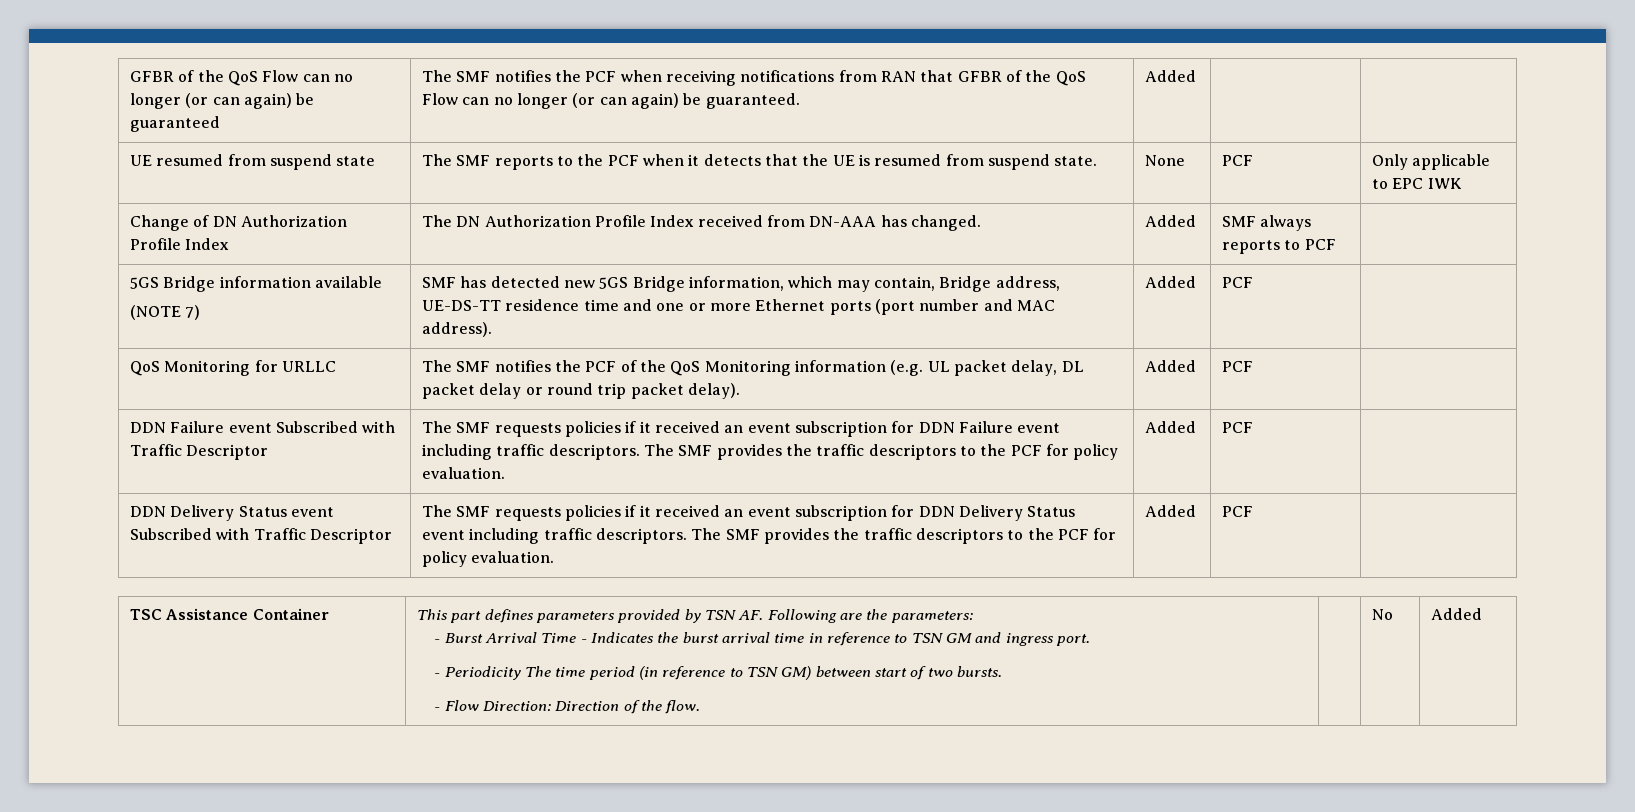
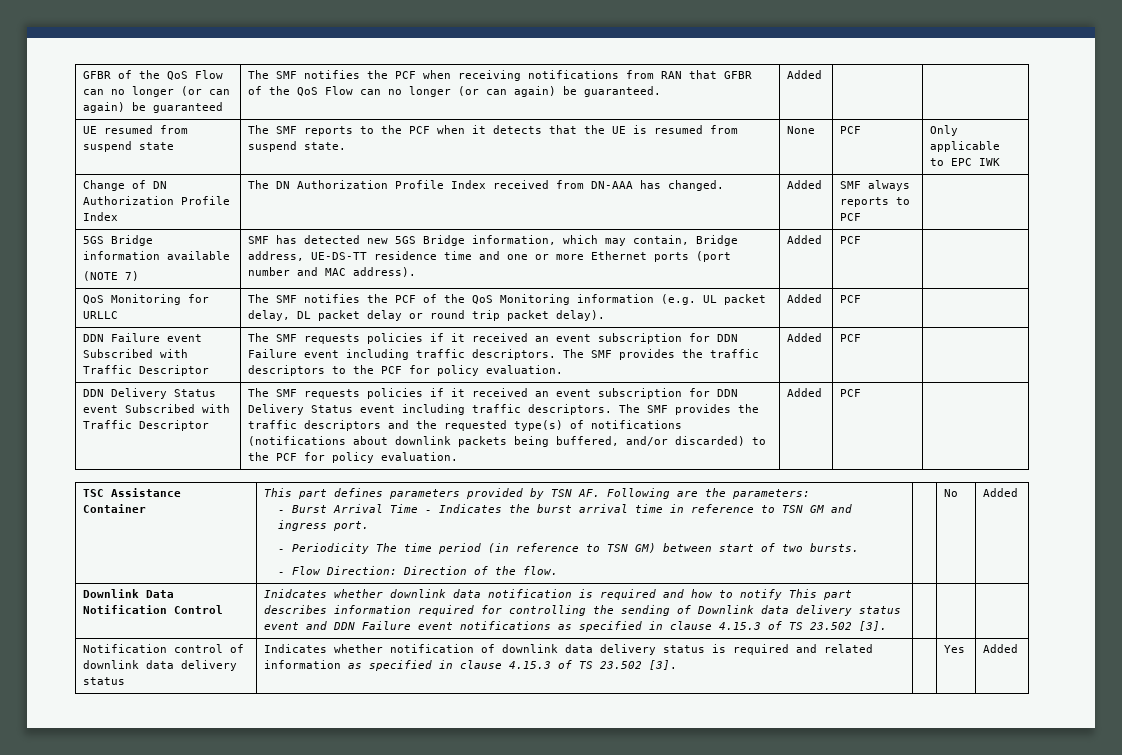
- The SMF requests policies if it received an event subscription for DDN Delivery Status event including traffic descriptors. The SMF provides the traffic descriptors to the PCF for policy evaluation.
+ The SMF requests policies if it received an event subscription for DDN Delivery Status event including traffic descriptors. The SMF provides the traffic descriptors and the requested type(s) of notifications (notifications about downlink packets being buffered, and/or discarded) to the PCF for policy evaluation.
+ Downlink Data Notification Control | Inidcates whether downlink data notification is required and how to notify This part describes information required for controlling the sending of Downlink data delivery status event and DDN Failure event notifications as specified in clause 4.15.3 of TS 23.502 [3]. | | |
+ Notification control of downlink data delivery status | Indicates whether notification of downlink data delivery status is required and related information as specified in clause 4.15.3 of TS 23.502 [3]. | | Yes | Added

